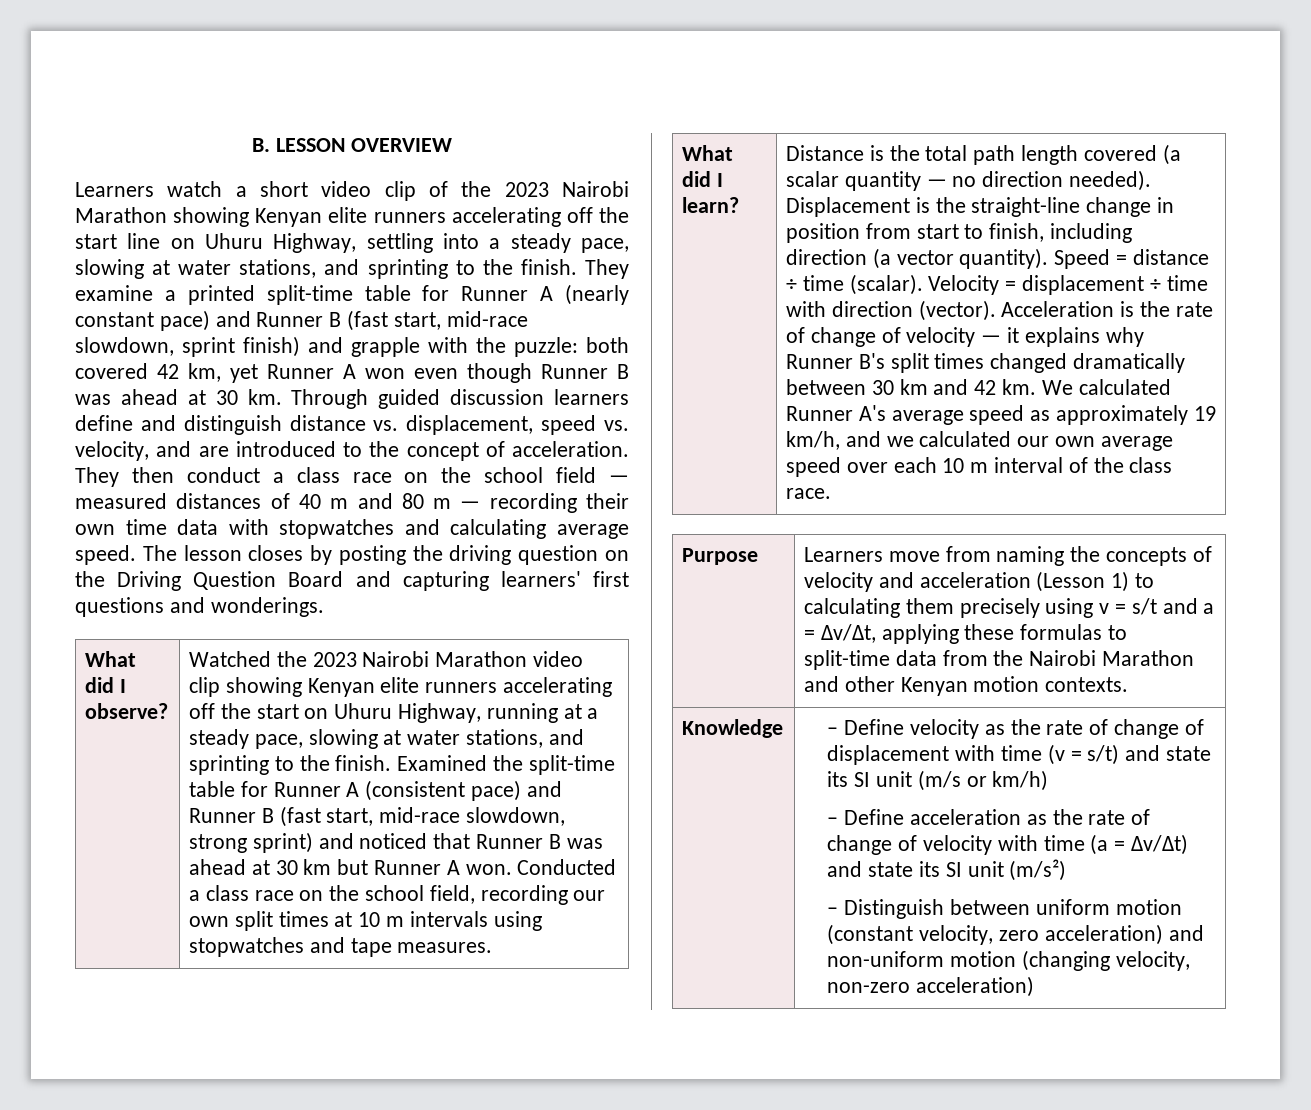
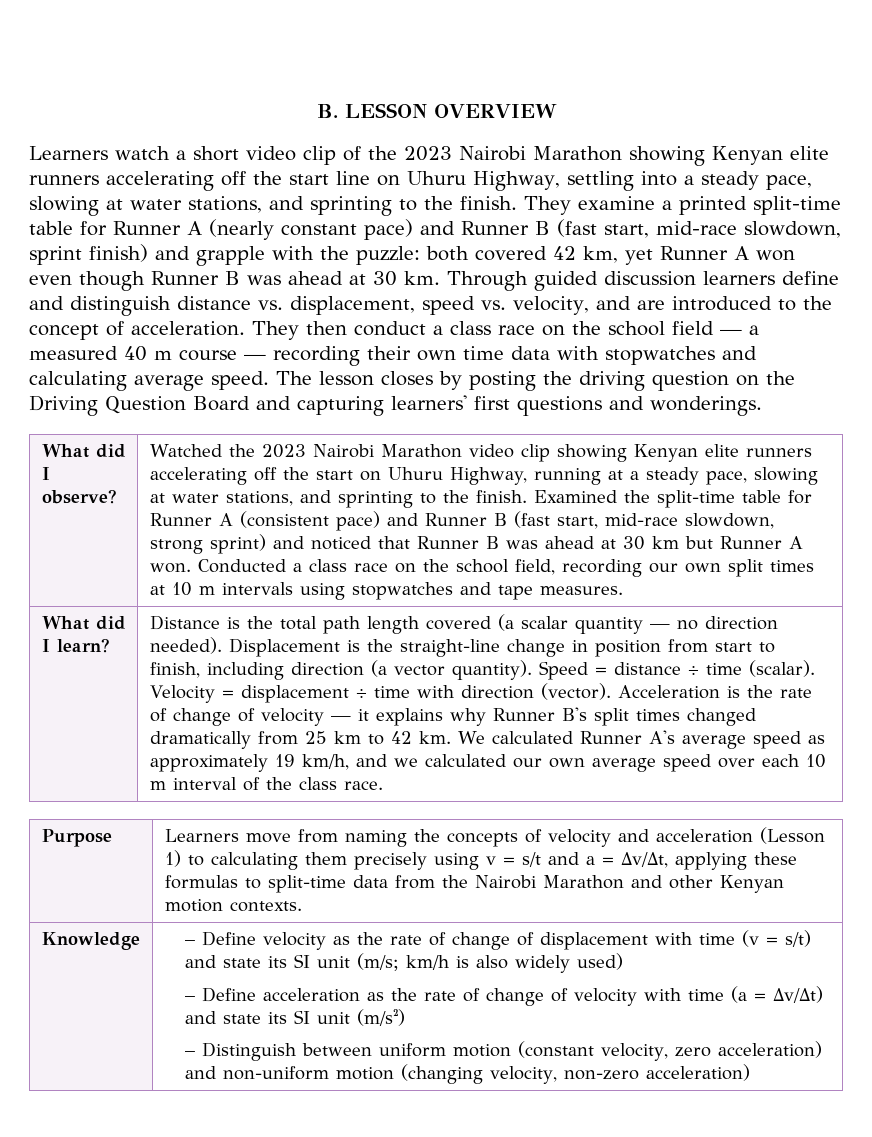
- They then conduct a class race on the school field — measured distances of 40 m and 80 m — recording their own time data with stopwatches and calculating average speed.
+ They then conduct a class race on the school field — a measured 40 m course — recording their own time data with stopwatches and calculating average speed.
- Acceleration is the rate of change of velocity — it explains why Runner B's split times changed dramatically between 30 km and 42 km.
+ Acceleration is the rate of change of velocity — it explains why Runner B's split times changed dramatically from 25 km to 42 km.
- – Define velocity as the rate of change of displacement with time (v = s/t) and state its SI unit (m/s or km/h)
+ – Define velocity as the rate of change of displacement with time (v = s/t) and state its SI unit (m/s; km/h is also widely used)

